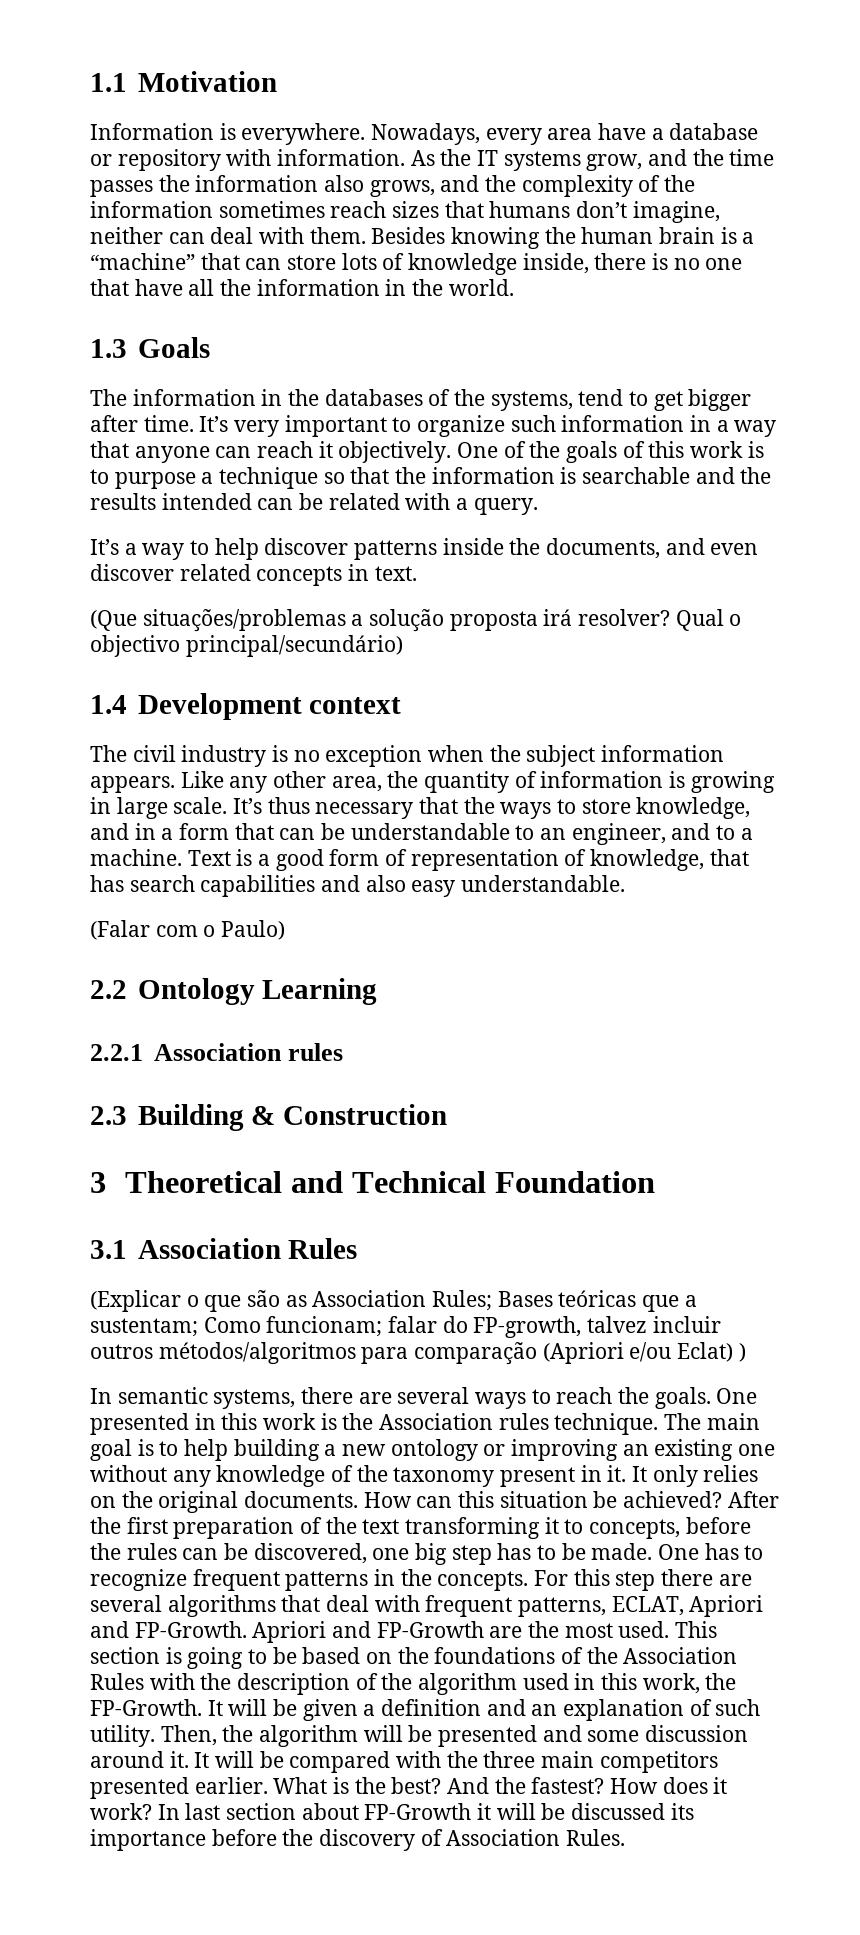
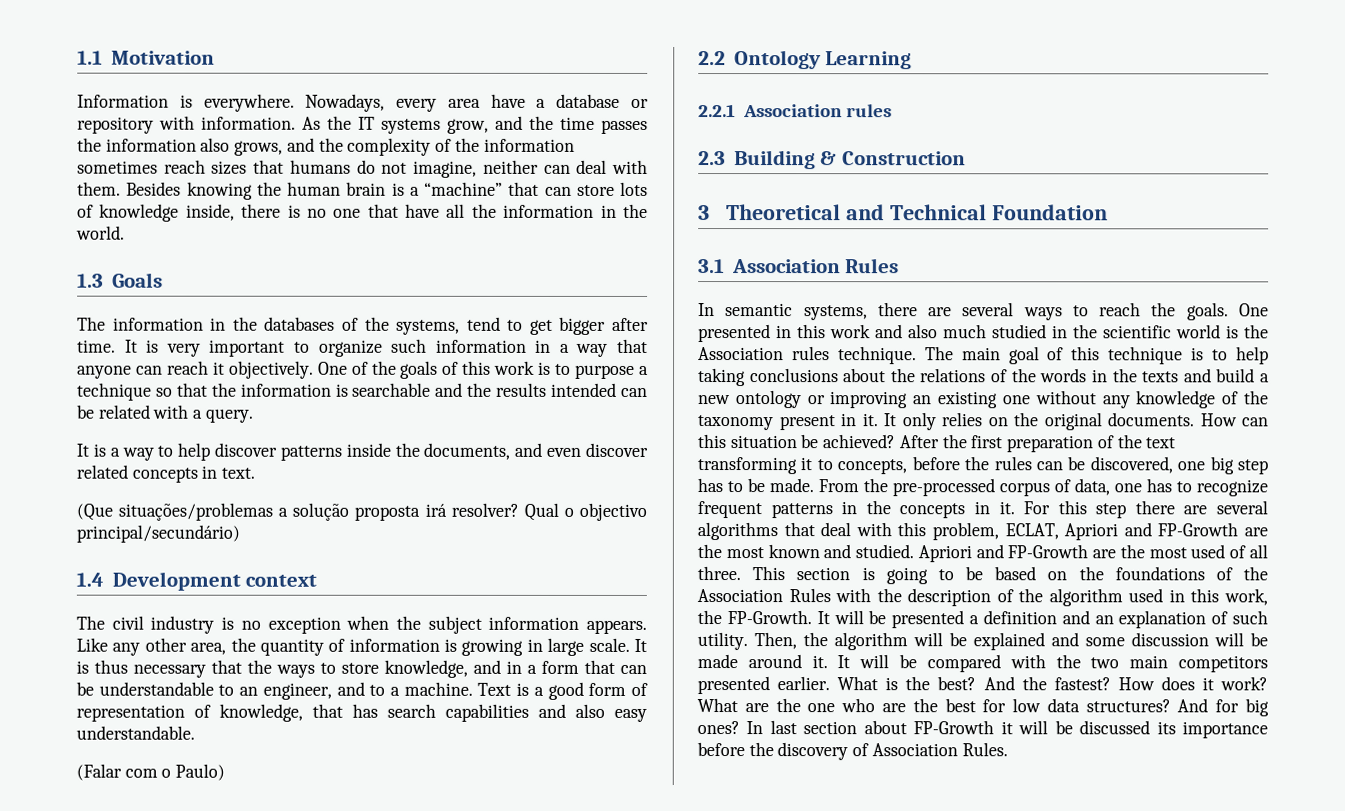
- As the IT systems grow, and the time passes the information also grows, and the complexity of the information sometimes reach sizes that humans don’t imagine, neither can deal with them.
+ As the IT systems grow, and the time passes the information also grows, and the complexity of the information sometimes reach sizes that humans do not imagine, neither can deal with them.
- It’s very important to organize such information in a way that anyone can reach it objectively.
+ It is very important to organize such information in a way that anyone can reach it objectively.
- It’s a way to help discover patterns inside the documents, and even discover related concepts in text.
+ It is a way to help discover patterns inside the documents, and even discover related concepts in text.
- It’s thus necessary that the ways to store knowledge, and in a form that can be understandable to an engineer, and to a machine.
+ It is thus necessary that the ways to store knowledge, and in a form that can be understandable to an engineer, and to a machine.
- (Explicar o que são as Association Rules; Bases teóricas que a sustentam; Como funcionam; falar do FP-growth, talvez incluir outros métodos/algoritmos para comparação (Apriori e/ou Eclat) )
- One presented in this work is the Association rules technique.
+ One presented in this work and also much studied in the scientific world is the Association rules technique.
- The main goal is to help building a new ontology or improving an existing one without any knowledge of the taxonomy present in it.
+ The main goal of this technique is to help taking conclusions about the relations of the words in the texts and build a new ontology or improving an existing one without any knowledge of the taxonomy present in it.
- One has to recognize frequent patterns in the concepts.
+ From the pre-processed corpus of data, one has to recognize frequent patterns in the concepts in it.
- For this step there are several algorithms that deal with frequent patterns, ECLAT, Apriori and FP-Growth. Apriori and FP-Growth are the most used.
+ For this step there are several algorithms that deal with this problem, ECLAT, Apriori and FP-Growth are the most known and studied. Apriori and FP-Growth are the most used of all three.
- It will be given a definition and an explanation of such utility.
+ It will be presented a definition and an explanation of such utility.
- Then, the algorithm will be presented and some discussion around it.
+ Then, the algorithm will be explained and some discussion will be made around it.
- It will be compared with the three main competitors presented earlier.
+ It will be compared with the two main competitors presented earlier.
+ What are the one who are the best for low data structures? And for big ones?

